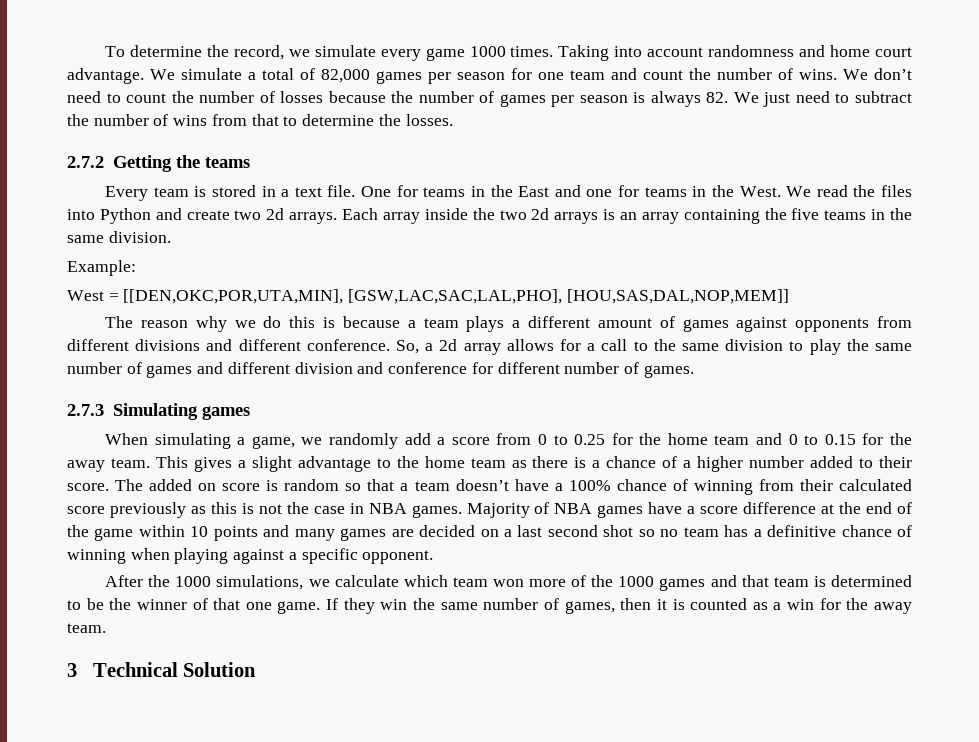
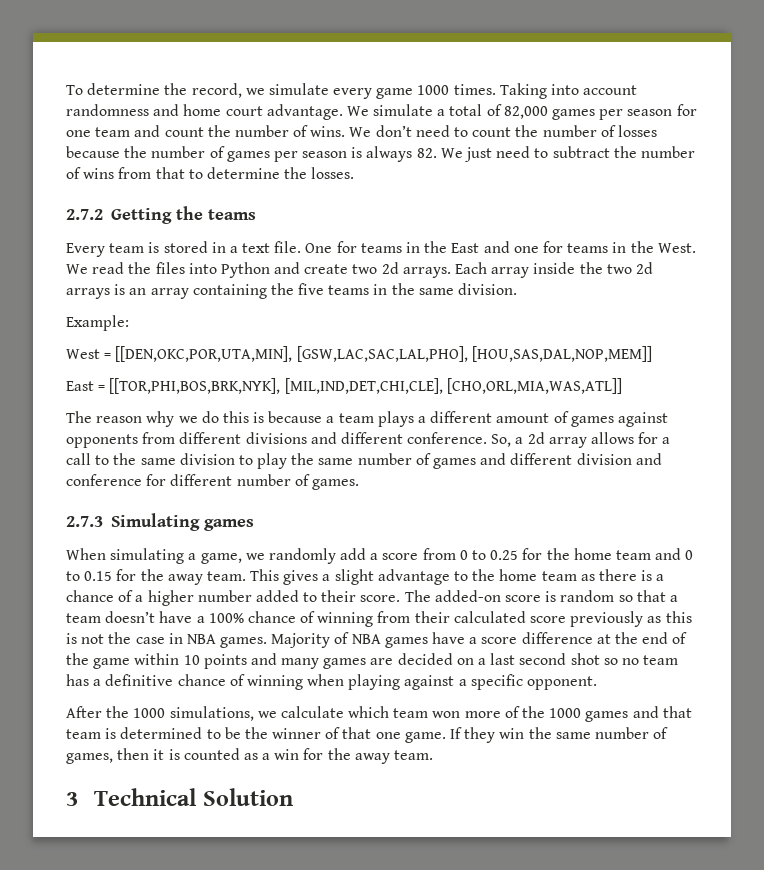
+ East = [[TOR,PHI,BOS,BRK,NYK], [MIL,IND,DET,CHI,CLE], [CHO,ORL,MIA,WAS,ATL]]
- The added on score is random so that a team doesn’t have a 100% chance of winning from their calculated score previously as this is not the case in NBA games.
+ The added-on score is random so that a team doesn’t have a 100% chance of winning from their calculated score previously as this is not the case in NBA games.

